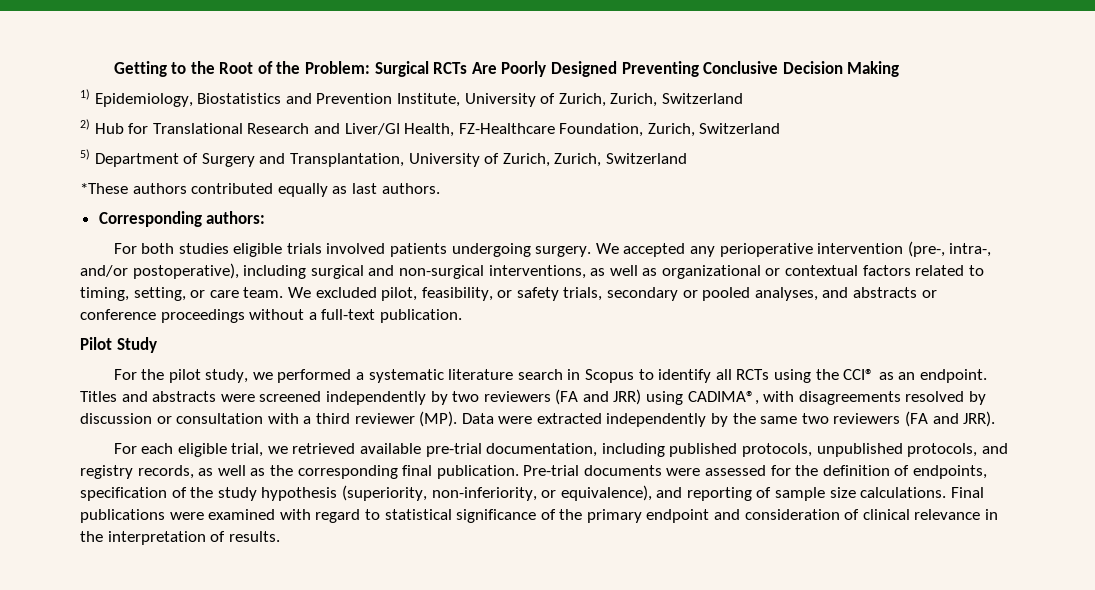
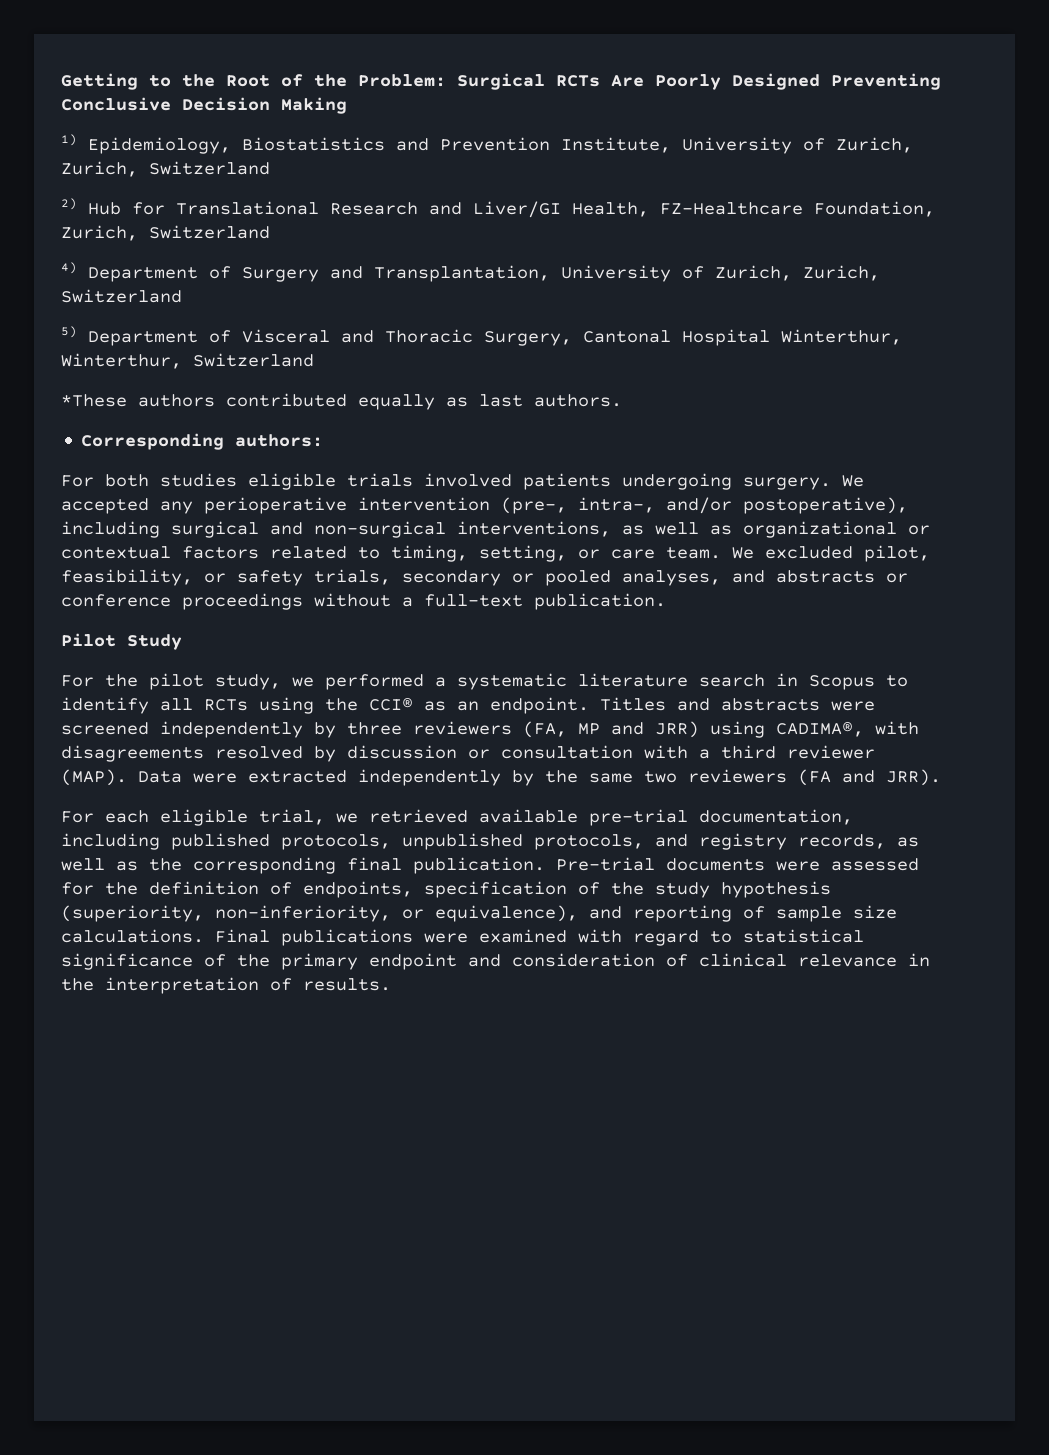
- 5) Department of Surgery and Transplantation, University of Zurich, Zurich, Switzerland
+ 4) Department of Surgery and Transplantation, University of Zurich, Zurich, Switzerland
+ 5) Department of Visceral and Thoracic Surgery, Cantonal Hospital Winterthur, Winterthur, Switzerland
- Titles and abstracts were screened independently by two reviewers (FA and JRR) using CADIMA®, with disagreements resolved by discussion or consultation with a third reviewer (MP). Data were extracted independently by the same two reviewers (FA and JRR).
+ Titles and abstracts were screened independently by three reviewers (FA, MP and JRR) using CADIMA®, with disagreements resolved by discussion or consultation with a third reviewer (MAP). Data were extracted independently by the same two reviewers (FA and JRR).

